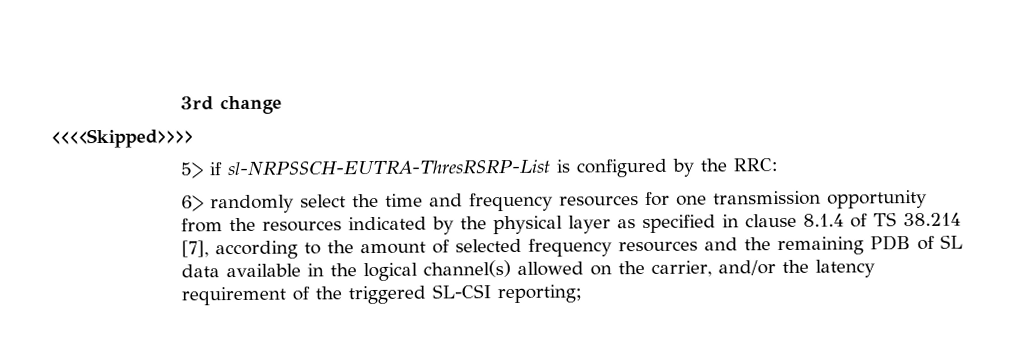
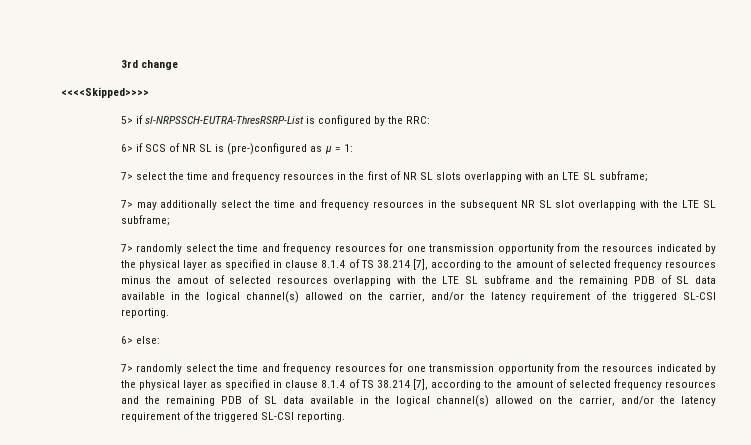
- 6> randomly select the time and frequency resources for one transmission opportunity from the resources indicated by the physical layer as specified in clause 8.1.4 of TS 38.214 [7], according to the amount of selected frequency resources and the remaining PDB of SL data available in the logical channel(s) allowed on the carrier, and/or the latency requirement of the triggered SL-CSI reporting;
+ 6> if SCS of NR SL is (pre-)configured as μ = 1:
+ 7> select the time and frequency resources in the first of NR SL slots overlapping with an LTE SL subframe;
+ 7> may additionally select the time and frequency resources in the subsequent NR SL slot overlapping with the LTE SL subframe;
+ 7> randomly select the time and frequency resources for one transmission opportunity from the resources indicated by the physical layer as specified in clause 8.1.4 of TS 38.214 [7], according to the amount of selected frequency resources minus the amout of selected resources overlapping with the LTE SL subframe and the remaining PDB of SL data available in the logical channel(s) allowed on the carrier, and/or the latency requirement of the triggered SL-CSI reporting.
+ 6> else:
+ 7> randomly select the time and frequency resources for one transmission opportunity from the resources indicated by the physical layer as specified in clause 8.1.4 of TS 38.214 [7], according to the amount of selected frequency resources and the remaining PDB of SL data available in the logical channel(s) allowed on the carrier, and/or the latency requirement of the triggered SL-CSI reporting.

